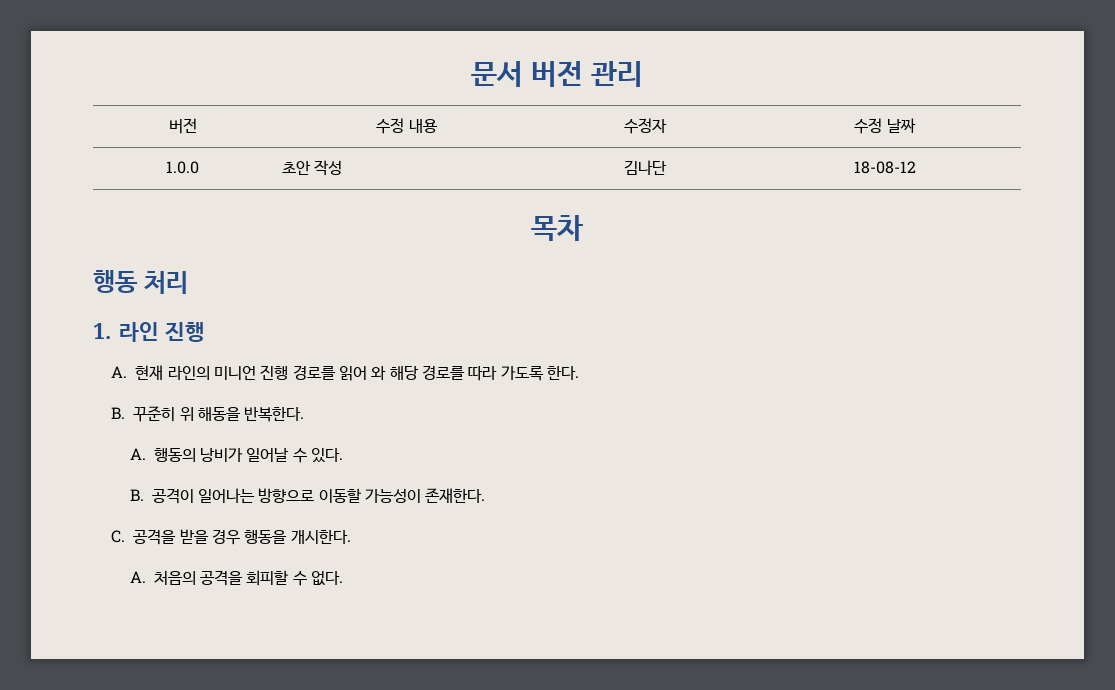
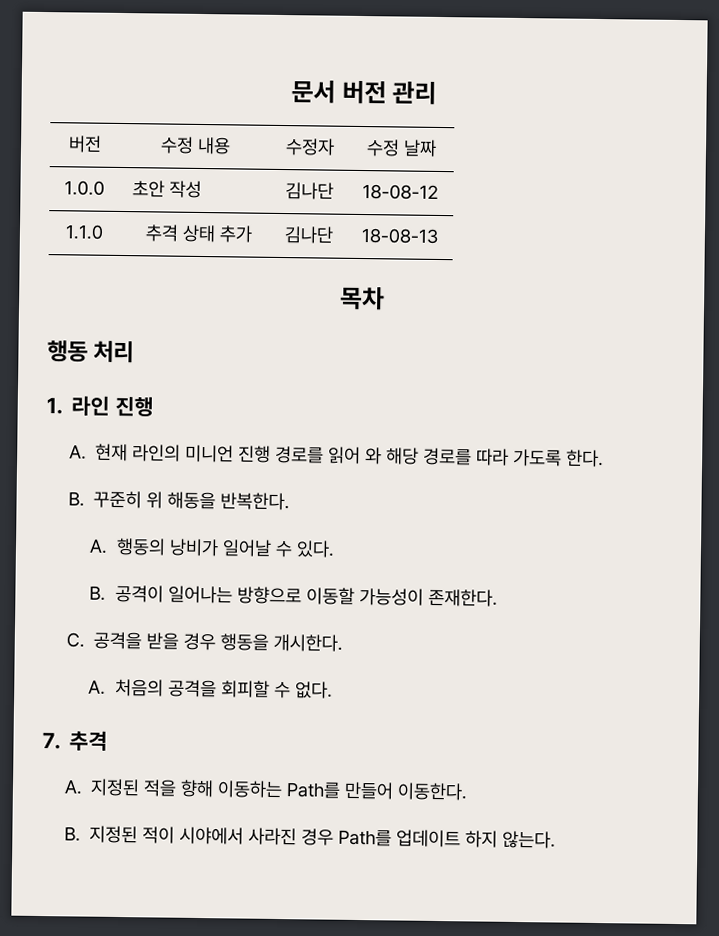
+ 1.1.0 | 추격 상태 추가 | 김나단 | 18-08-13
+ 7. 추격
+ A. 지정된 적을 향해 이동하는 Path를 만들어 이동한다.
+ B. 지정된 적이 시야에서 사라진 경우 Path를 업데이트 하지 않는다.

